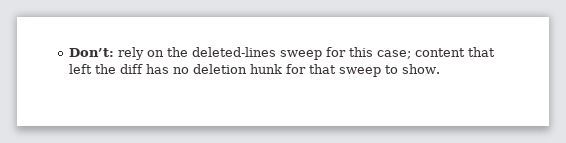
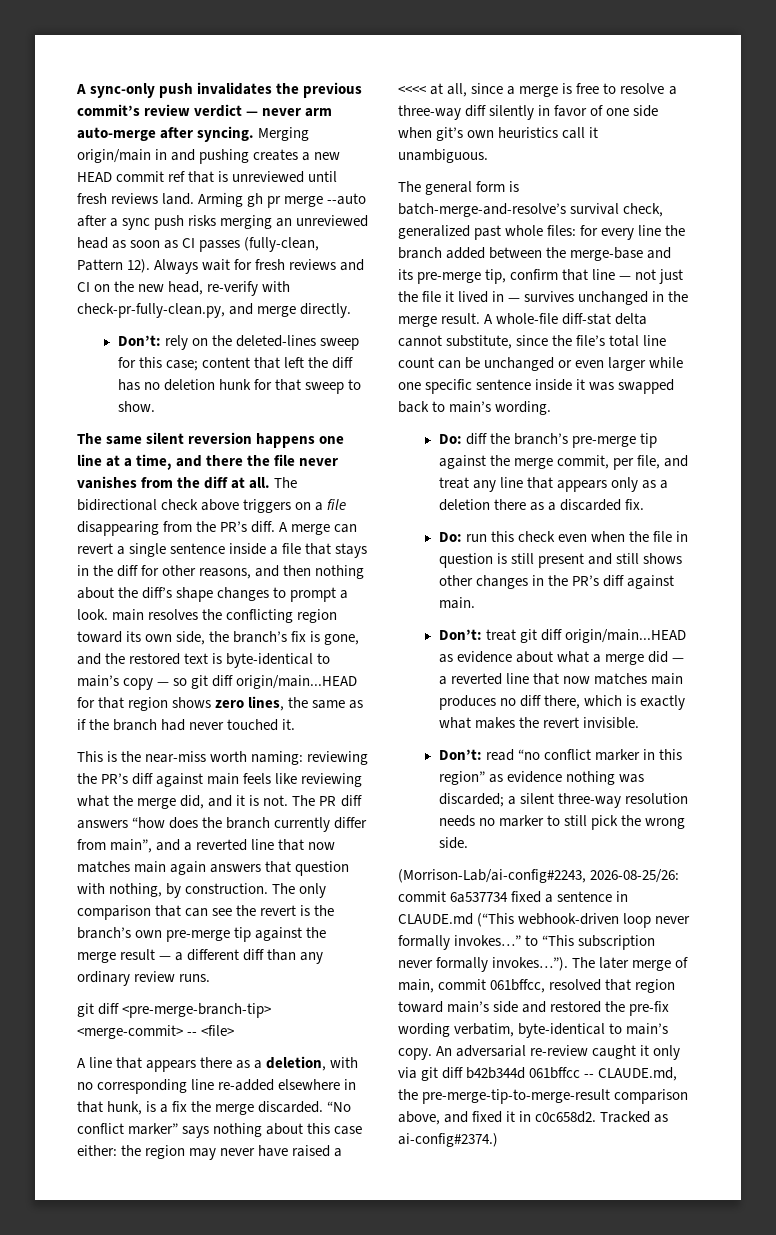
+ A sync-only push invalidates the previous commit’s review verdict — never arm auto-merge after syncing. Merging origin/main in and pushing creates a new HEAD commit ref that is unreviewed until fresh reviews land. Arming gh pr merge --auto after a sync push risks merging an unreviewed head as soon as CI passes (fully-clean, Pattern 12). Always wait for fresh reviews and CI on the new head, re-verify with check-pr-fully-clean.py, and merge directly.
+ The same silent reversion happens one line at a time, and there the file never vanishes from the diff at all. The bidirectional check above triggers on a file disappearing from the PR’s diff. A merge can revert a single sentence inside a file that stays in the diff for other reasons, and then nothing about the diff’s shape changes to prompt a look. main resolves the conflicting region toward its own side, the branch’s fix is gone, and the restored text is byte-identical to main’s copy — so git diff origin/main...HEAD for that region shows zero lines, the same as if the branch had never touched it.
+ This is the near-miss worth naming: reviewing the PR’s diff against main feels like reviewing what the merge did, and it is not. The PR diff answers “how does the branch currently differ from main”, and a reverted line that now matches main again answers that question with nothing, by construction. The only comparison that can see the revert is the branch’s own pre-merge tip against the merge result — a different diff than any ordinary review runs.
+ git diff <pre-merge-branch-tip> <merge-commit> -- <file>
+ A line that appears there as a deletion, with no corresponding line re-added elsewhere in that hunk, is a fix the merge discarded. “No conflict marker” says nothing about this case either: the region may never have raised a <<<< at all, since a merge is free to resolve a three-way diff silently in favor of one side when git’s own heuristics call it unambiguous.
+ The general form is batch-merge-and-resolve’s survival check, generalized past whole files: for every line the branch added between the merge-base and its pre-merge tip, confirm that line — not just the file it lived in — survives unchanged in the merge result. A whole-file diff-stat delta cannot substitute, since the file’s total line count can be unchanged or even larger while one specific sentence inside it was swapped back to main’s wording.
+ Do: diff the branch’s pre-merge tip against the merge commit, per file, and treat any line that appears only as a deletion there as a discarded fix.
+ Do: run this check even when the file in question is still present and still shows other changes in the PR’s diff against main.
+ Don’t: treat git diff origin/main...HEAD as evidence about what a merge did — a reverted line that now matches main produces no diff there, which is exactly what makes the revert invisible.
+ Don’t: read “no conflict marker in this region” as evidence nothing was discarded; a silent three-way resolution needs no marker to still pick the wrong side.
+ (Morrison-Lab/ai-config#2243, 2026-08-25/26: commit 6a537734 fixed a sentence in CLAUDE.md (“This webhook-driven loop never formally invokes…” to “This subscription never formally invokes…”). The later merge of main, commit 061bffcc, resolved that region toward main’s side and restored the pre-fix wording verbatim, byte-identical to main’s copy. An adversarial re-review caught it only via git diff b42b344d 061bffcc -- CLAUDE.md, the pre-merge-tip-to-merge-result comparison above, and fixed it in c0c658d2. Tracked as ai-config#2374.)

